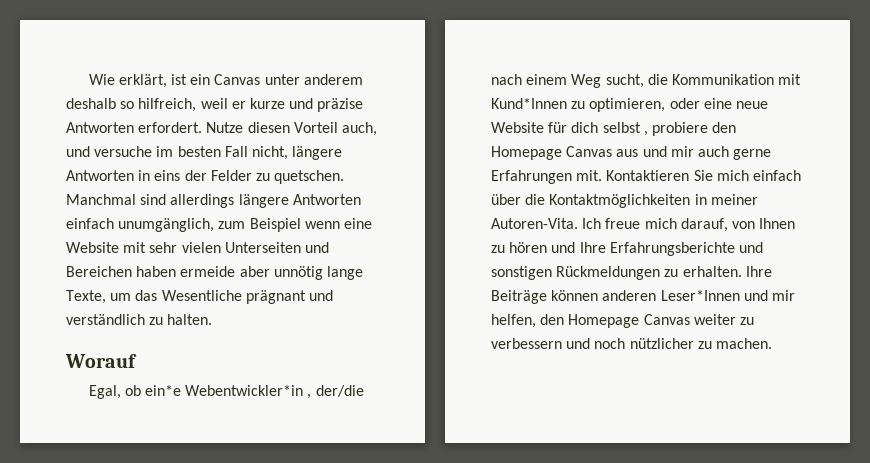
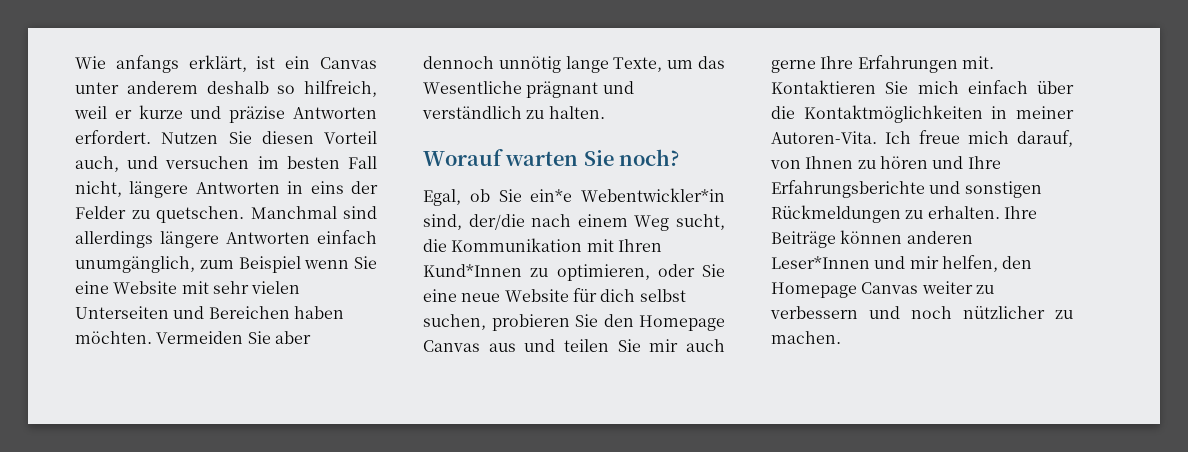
- Wie erklärt, ist ein Canvas unter anderem deshalb so hilfreich, weil er kurze und präzise Antworten erfordert.
+ Wie anfangs erklärt, ist ein Canvas unter anderem deshalb so hilfreich, weil er kurze und präzise Antworten erfordert.
- Nutze diesen Vorteil auch, und versuche im besten Fall nicht, längere Antworten in eins der Felder zu quetschen.
+ Nutzen Sie diesen Vorteil auch, und versuchen im besten Fall nicht, längere Antworten in eins der Felder zu quetschen.
- Manchmal sind allerdings längere Antworten einfach unumgänglich, zum Beispiel wenn eine Website mit sehr vielen Unterseiten und Bereichen haben ermeide aber unnötig lange Texte, um das Wesentliche prägnant und verständlich zu halten.
+ Manchmal sind allerdings längere Antworten einfach unumgänglich, zum Beispiel wenn Sie eine Website mit sehr vielen Unterseiten und Bereichen haben möchten. Vermeiden Sie aber dennoch unnötig lange Texte, um das Wesentliche prägnant und verständlich zu halten.
- Worauf
+ Worauf warten Sie noch?
- Egal, ob ein*e Webentwickler*in , der/die nach einem Weg sucht, die Kommunikation mit Kund*Innen zu optimieren, oder eine neue Website für dich selbst , probiere den Homepage Canvas aus und mir auch gerne Erfahrungen mit.
+ Egal, ob Sie ein*e Webentwickler*in sind, der/die nach einem Weg sucht, die Kommunikation mit Ihren Kund*Innen zu optimieren, oder Sie eine neue Website für dich selbst suchen, probieren Sie den Homepage Canvas aus und teilen Sie mir auch gerne Ihre Erfahrungen mit.

